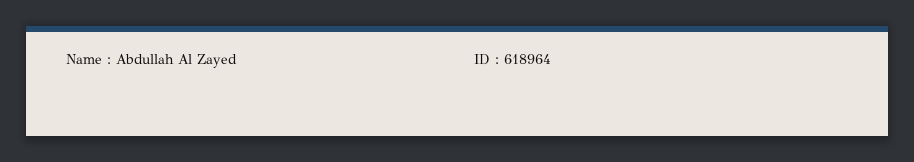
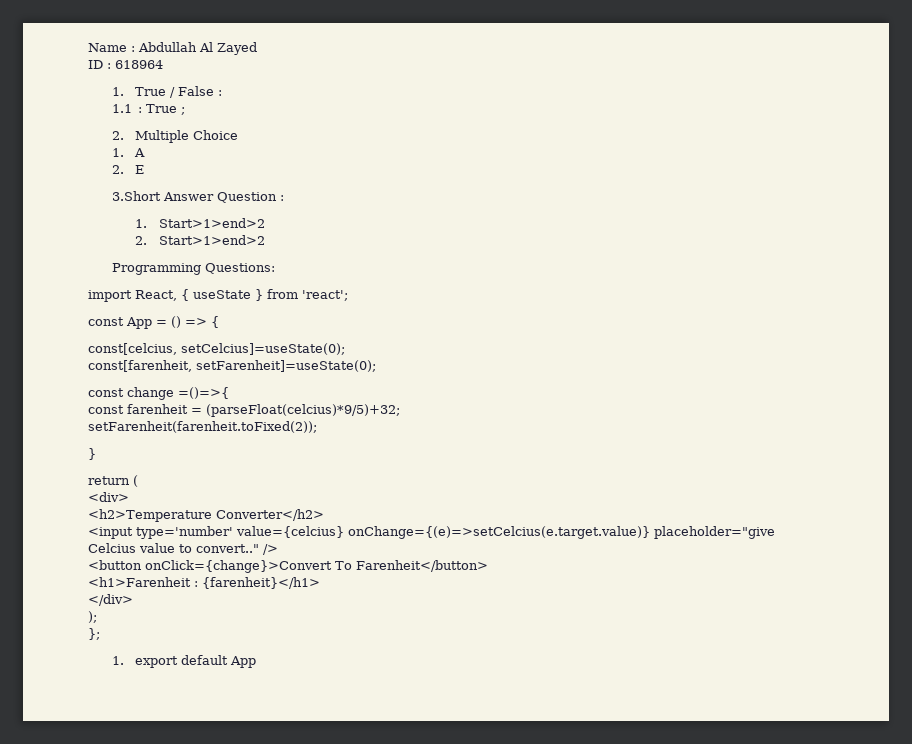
+ 1. True / False :
+ 1.1 : True ;
+ 2. Multiple Choice
+ 1. A
+ 2. E
+ 3.Short Answer Question :
+ 1. Start>1>end>2
+ 2. Start>1>end>2
+ Programming Questions:
+ import React, { useState } from 'react';
+ const App = () => {
+ const[celcius, setCelcius]=useState(0);
+ const[farenheit, setFarenheit]=useState(0);
+ const change =()=>{
+ const farenheit = (parseFloat(celcius)*9/5)+32;
+ setFarenheit(farenheit.toFixed(2));
+ }
+ return (
+ <div>
+ <h2>Temperature Converter</h2>
+ <input type='number' value={celcius} onChange={(e)=>setCelcius(e.target.value)} placeholder="give Celcius value to convert.." />
+ <button onClick={change}>Convert To Farenheit</button>
+ <h1>Farenheit : {farenheit}</h1>
+ </div>
+ );
+ };
+ 1. export default App

